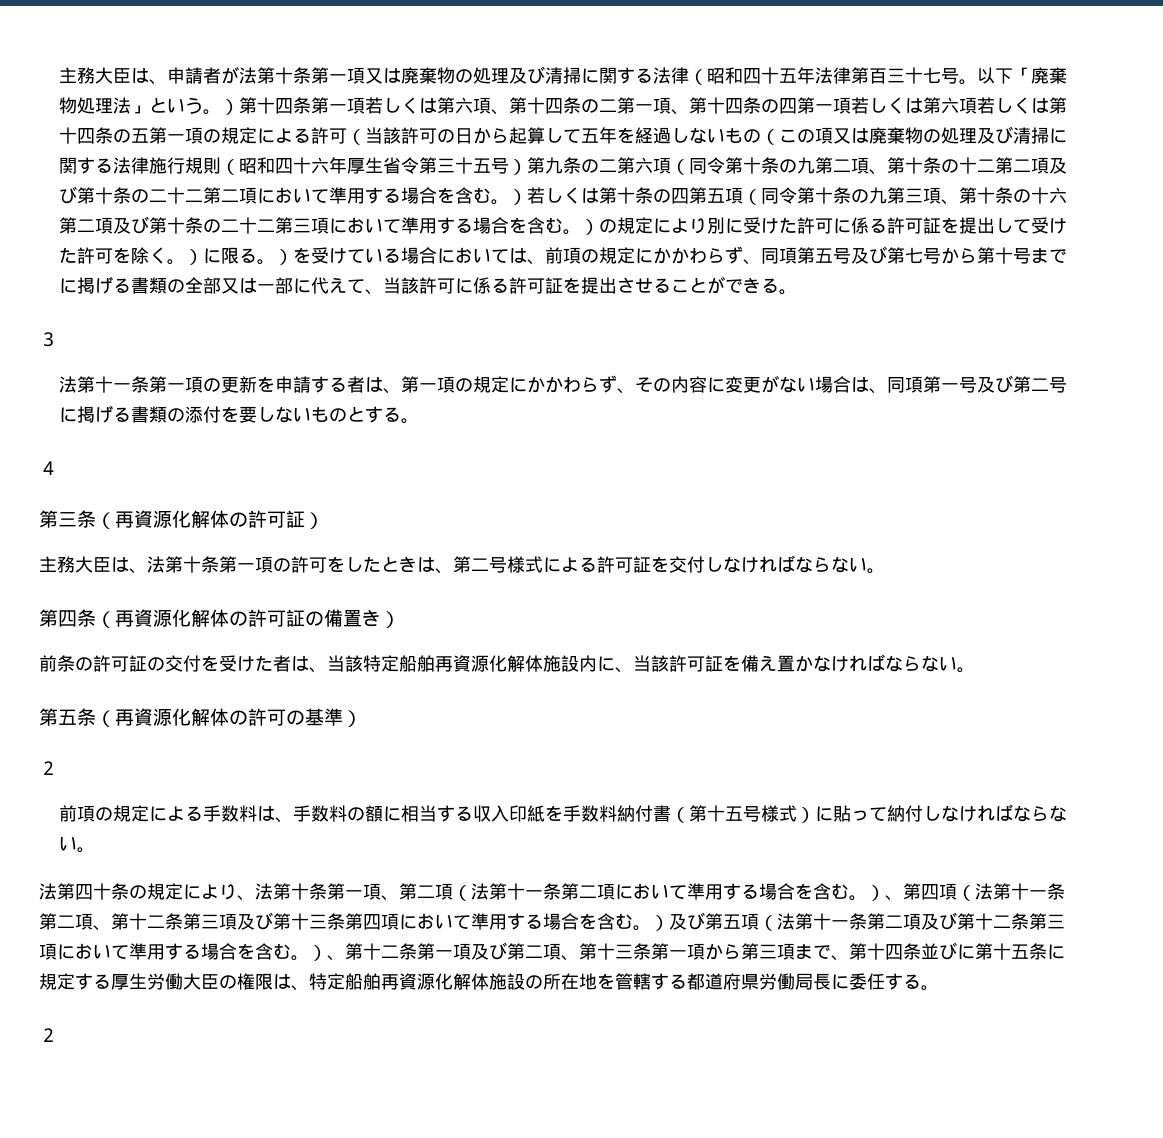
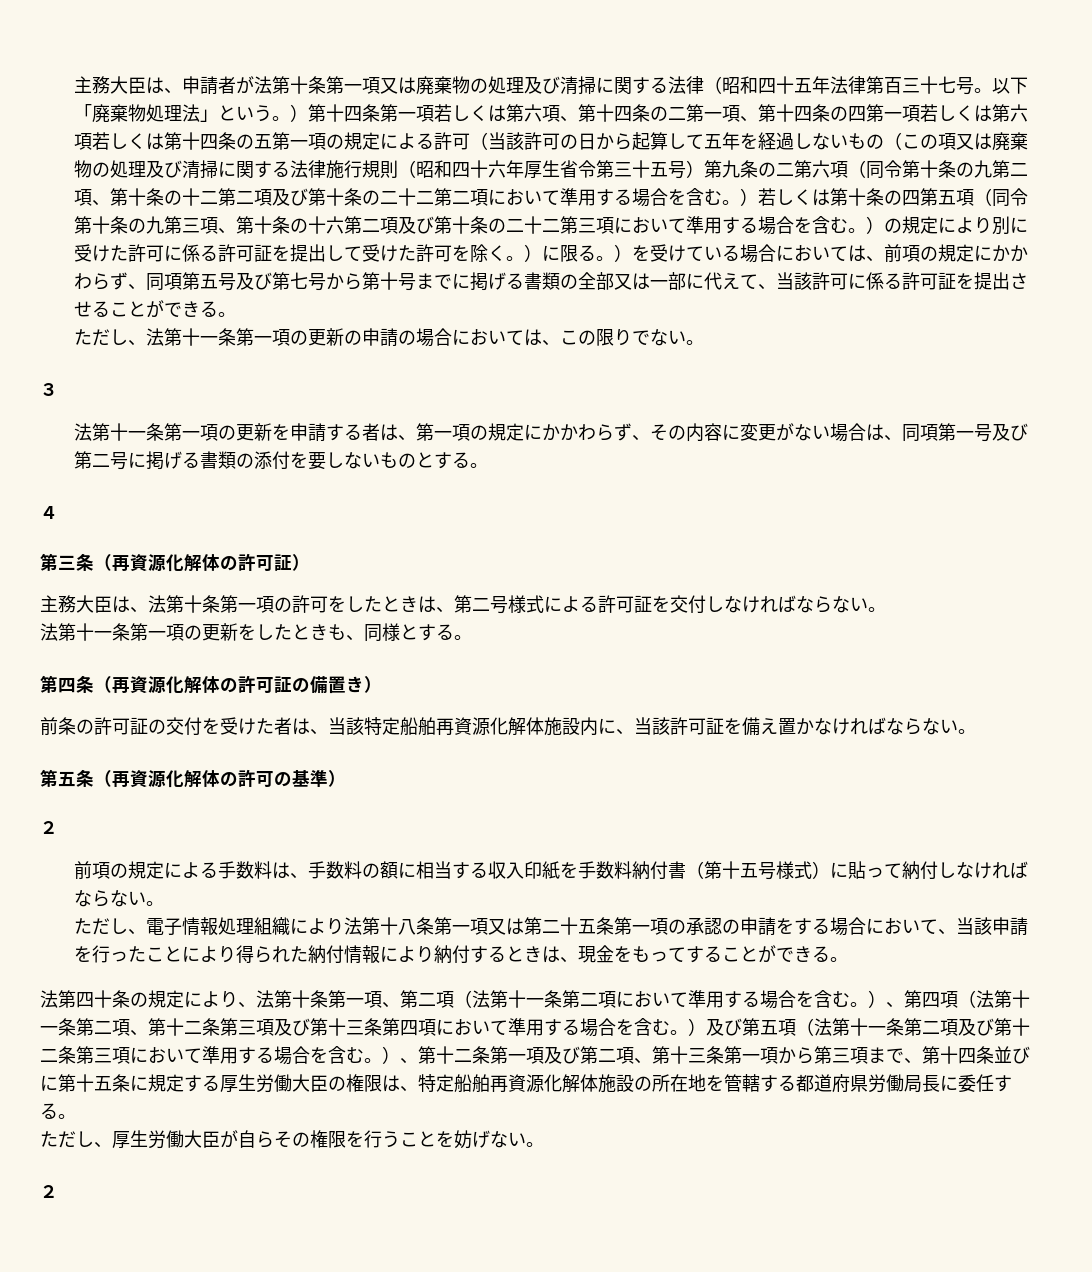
+ ただし、法第十一条第一項の更新の申請の場合においては、この限りでない。
+ 法第十一条第一項の更新をしたときも、同様とする。
+ ただし、電子情報処理組織により法第十八条第一項又は第二十五条第一項の承認の申請をする場合において、当該申請を行ったことにより得られた納付情報により納付するときは、現金をもってすることができる。
+ ただし、厚生労働大臣が自らその権限を行うことを妨げない。

